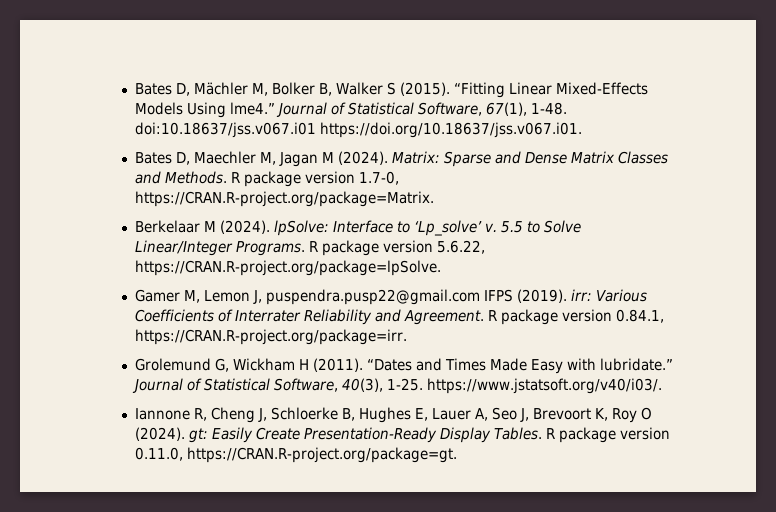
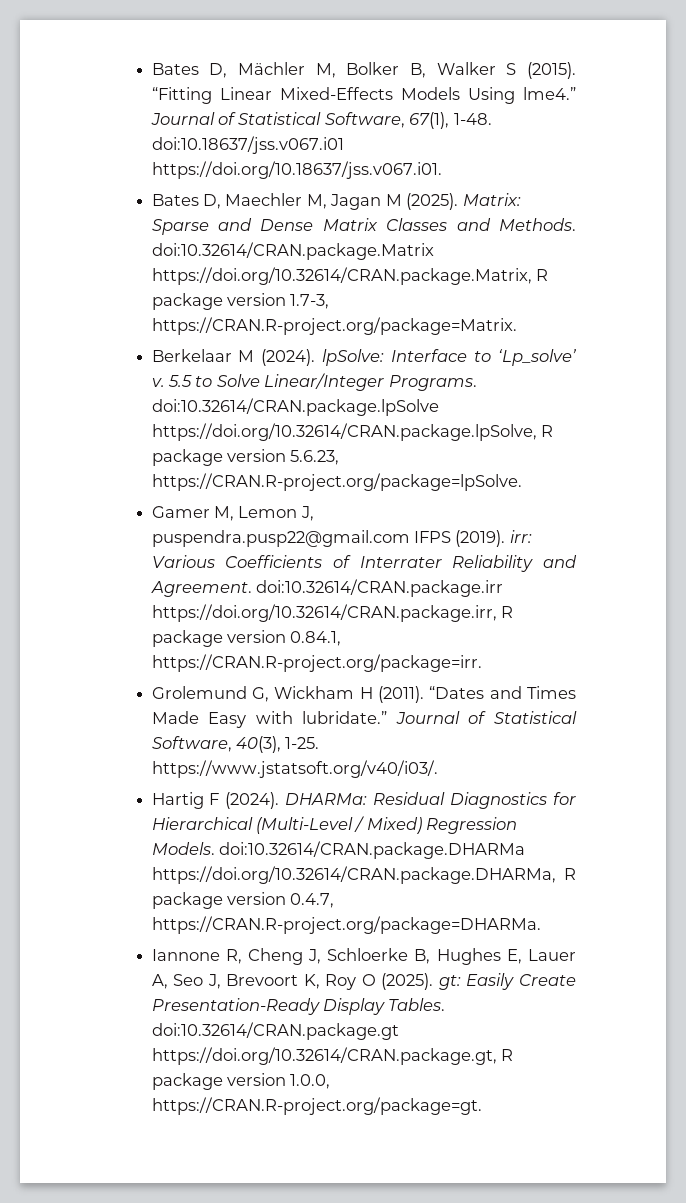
- Bates D, Maechler M, Jagan M (2024).
+ Bates D, Maechler M, Jagan M (2025).
- Matrix: Sparse and Dense Matrix Classes and Methods. R package version 1.7-0, https://CRAN.R-project.org/package=Matrix.
+ Matrix: Sparse and Dense Matrix Classes and Methods. doi:10.32614/CRAN.package.Matrix https://doi.org/10.32614/CRAN.package.Matrix, R package version 1.7-3, https://CRAN.R-project.org/package=Matrix.
- 5.5 to Solve Linear/Integer Programs. R package version 5.6.22, https://CRAN.R-project.org/package=lpSolve.
+ 5.5 to Solve Linear/Integer Programs. doi:10.32614/CRAN.package.lpSolve https://doi.org/10.32614/CRAN.package.lpSolve, R package version 5.6.23, https://CRAN.R-project.org/package=lpSolve.
- Gamer M, Lemon J, puspendra.pusp22@gmail.com IFPS (2019). irr: Various Coefficients of Interrater Reliability and Agreement. R package version 0.84.1, https://CRAN.R-project.org/package=irr.
+ Gamer M, Lemon J, puspendra.pusp22@gmail.com IFPS (2019). irr: Various Coefficients of Interrater Reliability and Agreement. doi:10.32614/CRAN.package.irr https://doi.org/10.32614/CRAN.package.irr, R package version 0.84.1, https://CRAN.R-project.org/package=irr.
+ Hartig F (2024). DHARMa: Residual Diagnostics for Hierarchical (Multi-Level / Mixed) Regression Models. doi:10.32614/CRAN.package.DHARMa https://doi.org/10.32614/CRAN.package.DHARMa, R package version 0.4.7, https://CRAN.R-project.org/package=DHARMa.
- Iannone R, Cheng J, Schloerke B, Hughes E, Lauer A, Seo J, Brevoort K, Roy O (2024). gt: Easily Create Presentation-Ready Display Tables. R package version 0.11.0, https://CRAN.R-project.org/package=gt.
+ Iannone R, Cheng J, Schloerke B, Hughes E, Lauer A, Seo J, Brevoort K, Roy O (2025). gt: Easily Create Presentation-Ready Display Tables. doi:10.32614/CRAN.package.gt https://doi.org/10.32614/CRAN.package.gt, R package version 1.0.0, https://CRAN.R-project.org/package=gt.

